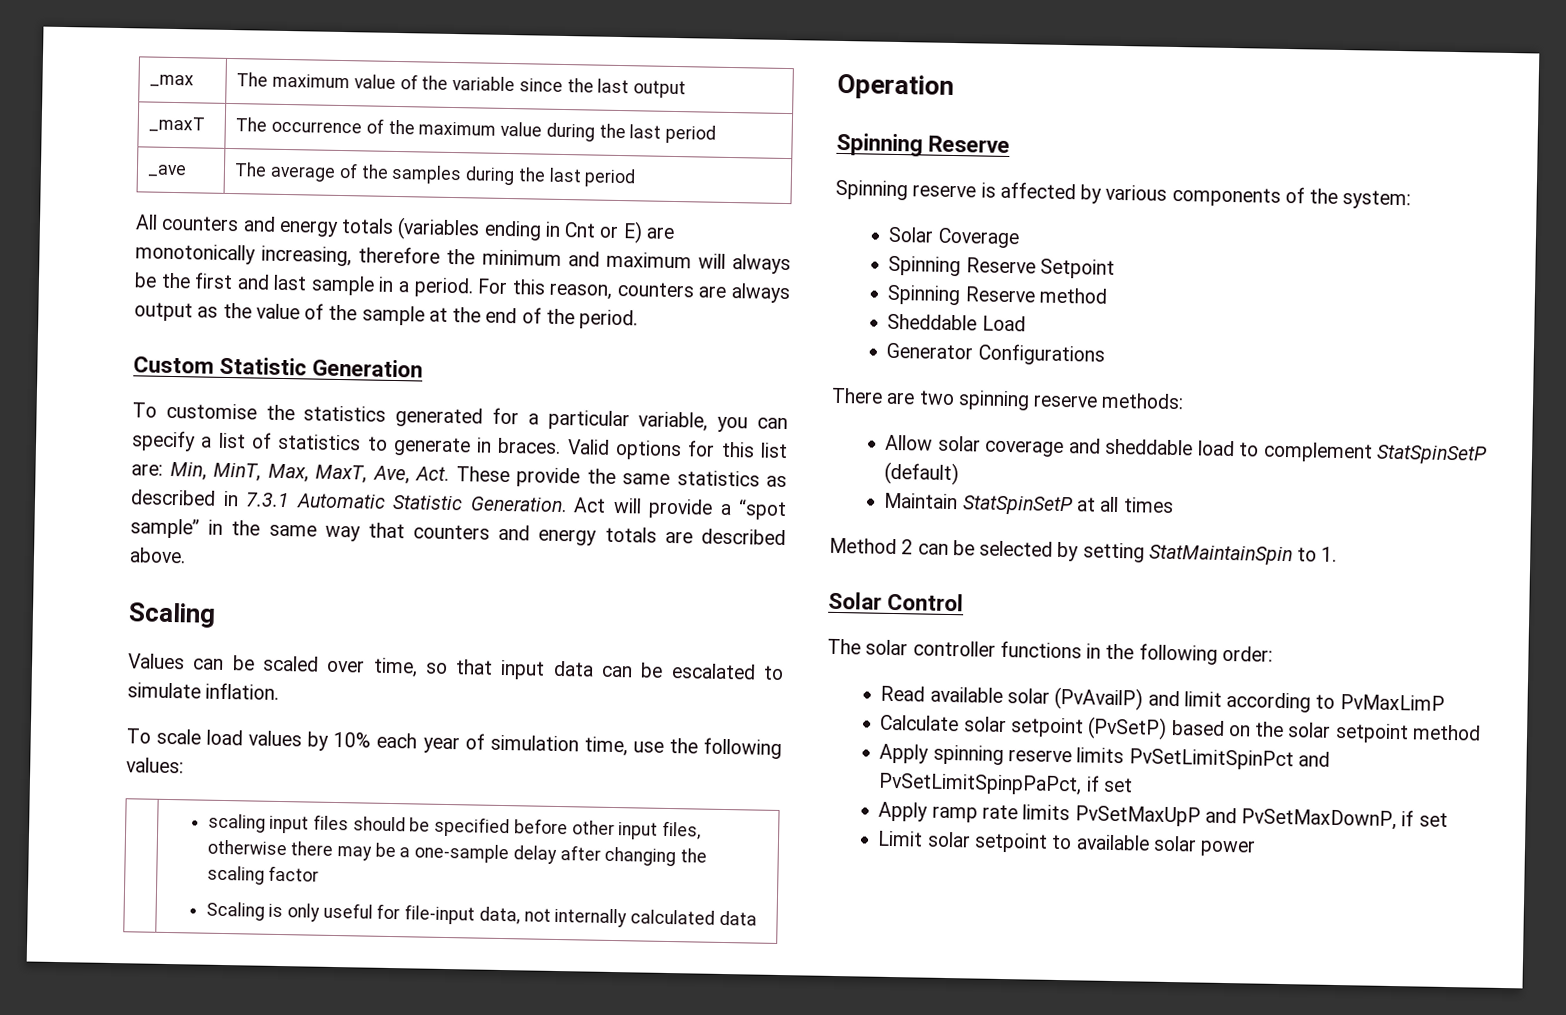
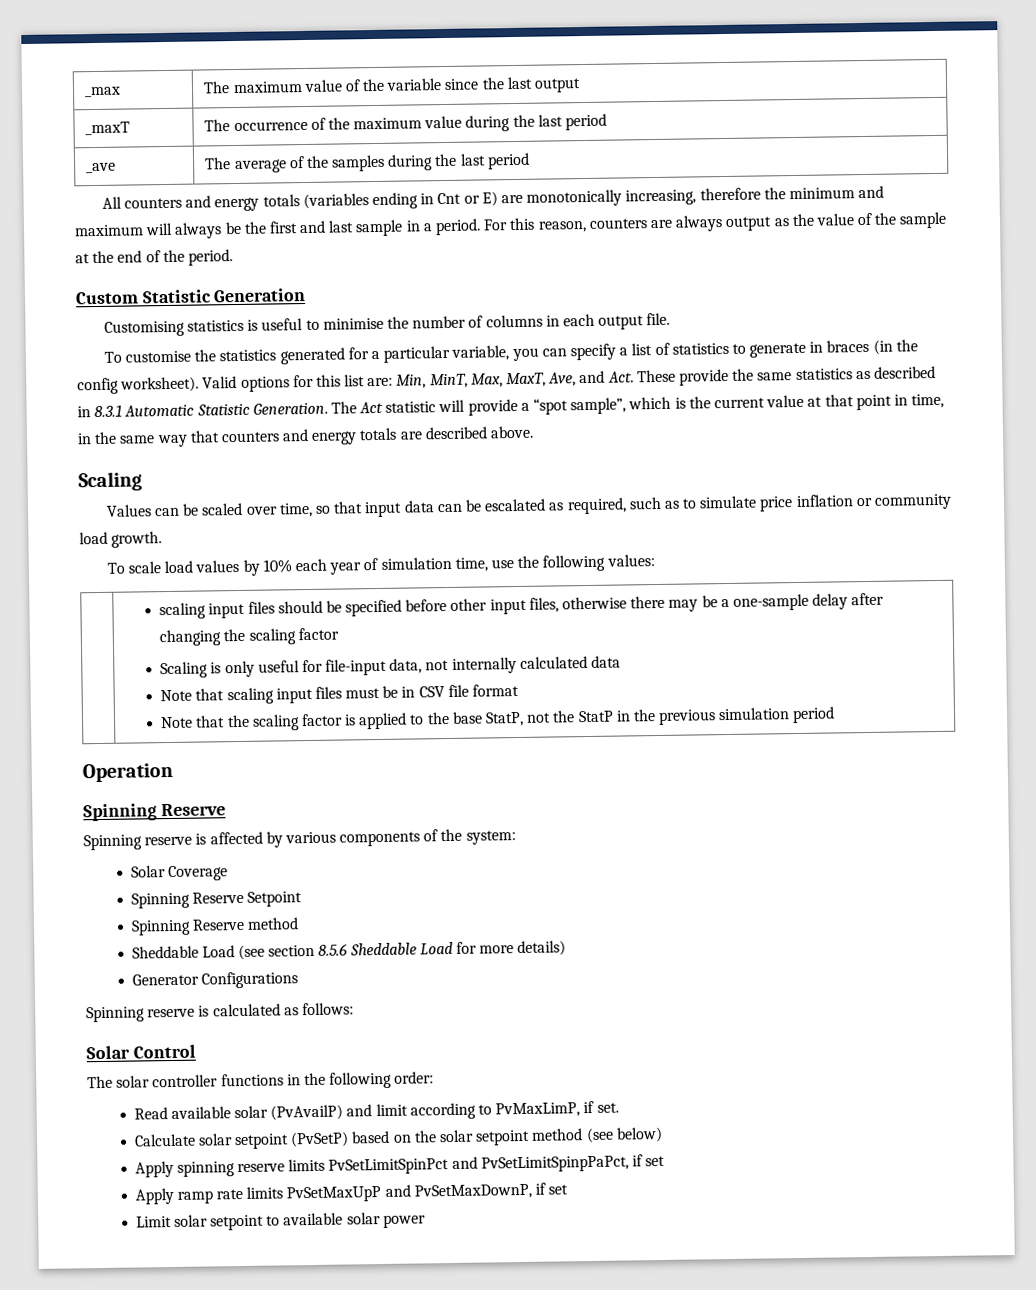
+ Customising statistics is useful to minimise the number of columns in each output file.
- To customise the statistics generated for a particular variable, you can specify a list of statistics to generate in braces.
+ To customise the statistics generated for a particular variable, you can specify a list of statistics to generate in braces (in the config worksheet).
- Valid options for this list are: Min, MinT, Max, MaxT, Ave, Act. These provide the same statistics as described in 7.3.1 Automatic Statistic Generation.
+ Valid options for this list are: Min, MinT, Max, MaxT, Ave, and Act. These provide the same statistics as described in 8.3.1 Automatic Statistic Generation.
- Act will provide a “spot sample” in the same way that counters and energy totals are described above.
+ The Act statistic will provide a “spot sample”, which is the current value at that point in time, in the same way that counters and energy totals are described above.
- Values can be scaled over time, so that input data can be escalated to simulate inflation.
+ Values can be scaled over time, so that input data can be escalated as required, such as to simulate price inflation or community load growth.
+ Note that scaling input files must be in CSV file format
+ Note that the scaling factor is applied to the base StatP, not the StatP in the previous simulation period
- Sheddable Load
+ Sheddable Load (see section 8.5.6 Sheddable Load for more details)
  Generator Configurations
- There are two spinning reserve methods:
- Allow solar coverage and sheddable load to complement StatSpinSetP (default)
- Maintain StatSpinSetP at all times
- Method 2 can be selected by setting StatMaintainSpin to 1.
+ Spinning reserve is calculated as follows:
- Read available solar (PvAvailP) and limit according to PvMaxLimP
+ Read available solar (PvAvailP) and limit according to PvMaxLimP, if set.
- Calculate solar setpoint (PvSetP) based on the solar setpoint method
+ Calculate solar setpoint (PvSetP) based on the solar setpoint method (see below)

